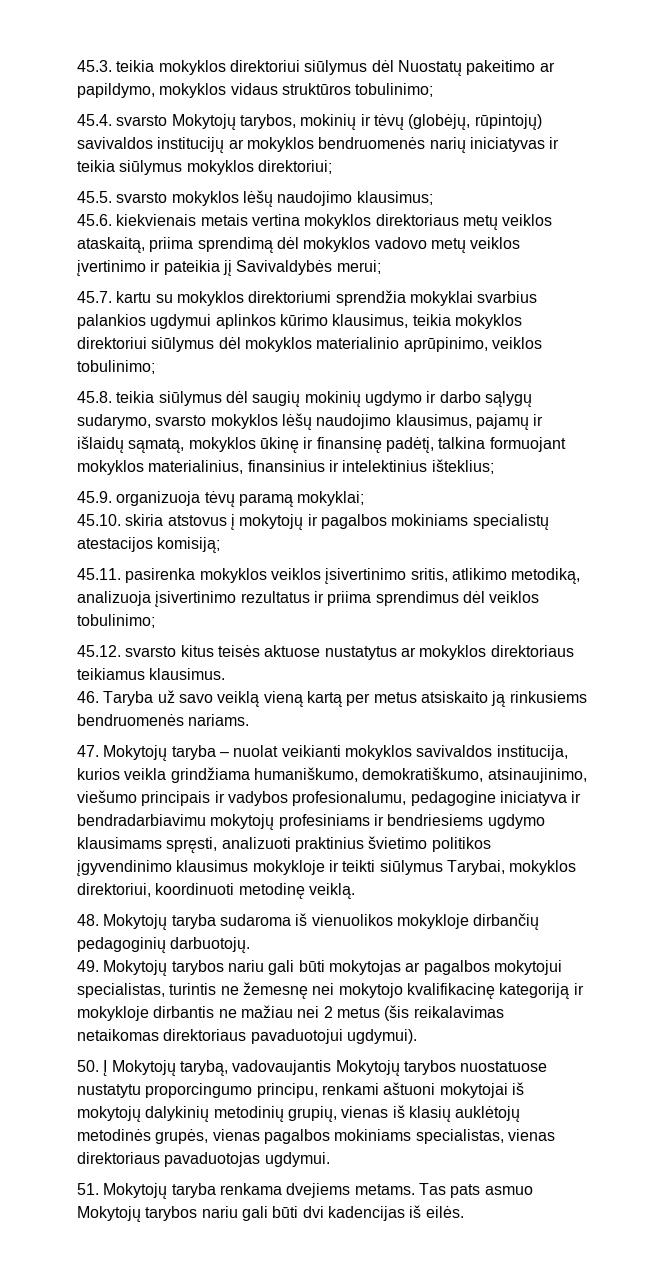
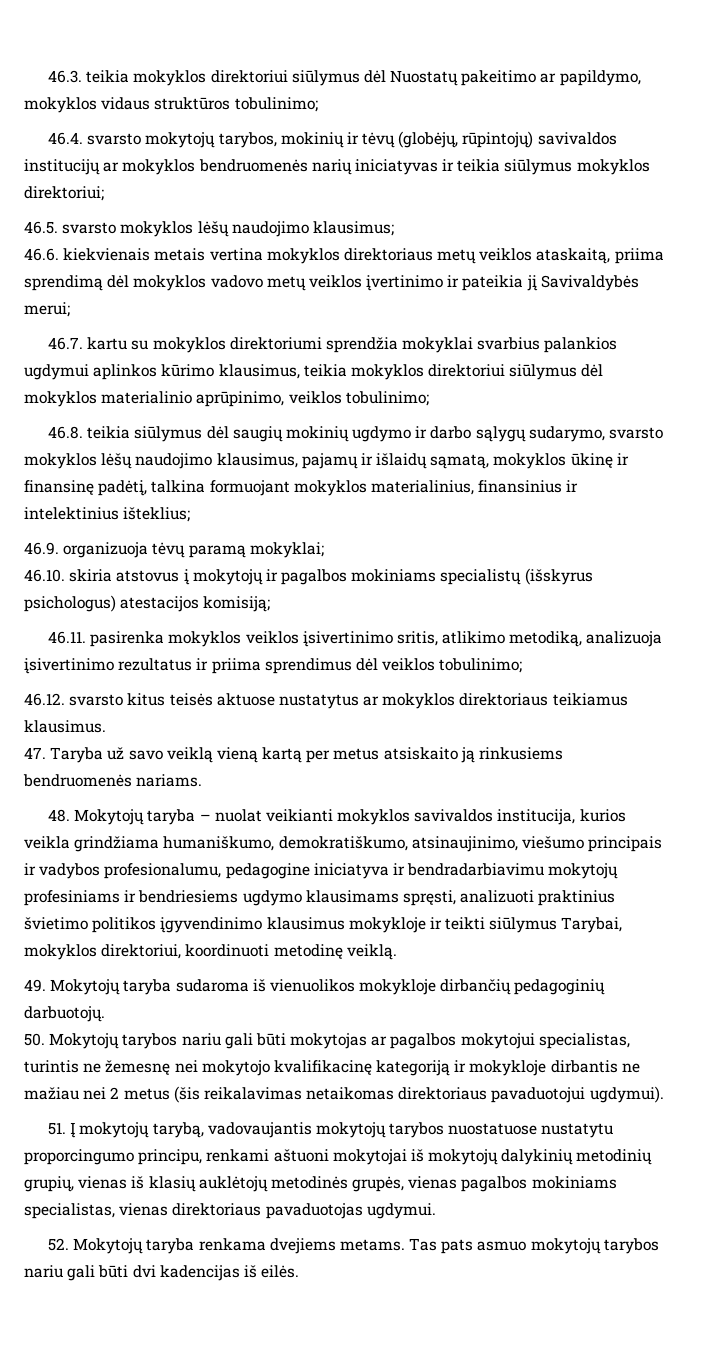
- 45.3. teikia mokyklos direktoriui siūlymus dėl Nuostatų pakeitimo ar papildymo, mokyklos vidaus struktūros tobulinimo;
+ 46.3. teikia mokyklos direktoriui siūlymus dėl Nuostatų pakeitimo ar papildymo, mokyklos vidaus struktūros tobulinimo;
- 45.4. svarsto Mokytojų tarybos, mokinių ir tėvų (globėjų, rūpintojų) savivaldos institucijų ar mokyklos bendruomenės narių iniciatyvas ir teikia siūlymus mokyklos direktoriui;
+ 46.4. svarsto mokytojų tarybos, mokinių ir tėvų (globėjų, rūpintojų) savivaldos institucijų ar mokyklos bendruomenės narių iniciatyvas ir teikia siūlymus mokyklos direktoriui;
- 45.5. svarsto mokyklos lėšų naudojimo klausimus;
+ 46.5. svarsto mokyklos lėšų naudojimo klausimus;
- 45.6. kiekvienais metais vertina mokyklos direktoriaus metų veiklos ataskaitą, priima sprendimą dėl mokyklos vadovo metų veiklos įvertinimo ir pateikia jį Savivaldybės merui;
+ 46.6. kiekvienais metais vertina mokyklos direktoriaus metų veiklos ataskaitą, priima sprendimą dėl mokyklos vadovo metų veiklos įvertinimo ir pateikia jį Savivaldybės merui;
- 45.7. kartu su mokyklos direktoriumi sprendžia mokyklai svarbius palankios ugdymui aplinkos kūrimo klausimus, teikia mokyklos direktoriui siūlymus dėl mokyklos materialinio aprūpinimo, veiklos tobulinimo;
+ 46.7. kartu su mokyklos direktoriumi sprendžia mokyklai svarbius palankios ugdymui aplinkos kūrimo klausimus, teikia mokyklos direktoriui siūlymus dėl mokyklos materialinio aprūpinimo, veiklos tobulinimo;
- 45.8. teikia siūlymus dėl saugių mokinių ugdymo ir darbo sąlygų sudarymo, svarsto mokyklos lėšų naudojimo klausimus, pajamų ir išlaidų sąmatą, mokyklos ūkinę ir finansinę padėtį, talkina formuojant mokyklos materialinius, finansinius ir intelektinius išteklius;
+ 46.8. teikia siūlymus dėl saugių mokinių ugdymo ir darbo sąlygų sudarymo, svarsto mokyklos lėšų naudojimo klausimus, pajamų ir išlaidų sąmatą, mokyklos ūkinę ir finansinę padėtį, talkina formuojant mokyklos materialinius, finansinius ir intelektinius išteklius;
- 45.9. organizuoja tėvų paramą mokyklai;
+ 46.9. organizuoja tėvų paramą mokyklai;
- 45.10. skiria atstovus į mokytojų ir pagalbos mokiniams specialistų atestacijos komisiją;
+ 46.10. skiria atstovus į mokytojų ir pagalbos mokiniams specialistų (išskyrus psichologus) atestacijos komisiją;
- 45.11. pasirenka mokyklos veiklos įsivertinimo sritis, atlikimo metodiką, analizuoja įsivertinimo rezultatus ir priima sprendimus dėl veiklos tobulinimo;
+ 46.11. pasirenka mokyklos veiklos įsivertinimo sritis, atlikimo metodiką, analizuoja įsivertinimo rezultatus ir priima sprendimus dėl veiklos tobulinimo;
- 45.12. svarsto kitus teisės aktuose nustatytus ar mokyklos direktoriaus teikiamus klausimus.
+ 46.12. svarsto kitus teisės aktuose nustatytus ar mokyklos direktoriaus teikiamus klausimus.
- 46. Taryba už savo veiklą vieną kartą per metus atsiskaito ją rinkusiems bendruomenės nariams.
+ 47. Taryba už savo veiklą vieną kartą per metus atsiskaito ją rinkusiems bendruomenės nariams.
- 47. Mokytojų taryba – nuolat veikianti mokyklos savivaldos institucija, kurios veikla grindžiama humaniškumo, demokratiškumo, atsinaujinimo, viešumo principais ir vadybos profesionalumu, pedagogine iniciatyva ir bendradarbiavimu mokytojų profesiniams ir bendriesiems ugdymo klausimams spręsti, analizuoti praktinius švietimo politikos įgyvendinimo klausimus mokykloje ir teikti siūlymus Tarybai, mokyklos direktoriui, koordinuoti metodinę veiklą.
+ 48. Mokytojų taryba – nuolat veikianti mokyklos savivaldos institucija, kurios veikla grindžiama humaniškumo, demokratiškumo, atsinaujinimo, viešumo principais ir vadybos profesionalumu, pedagogine iniciatyva ir bendradarbiavimu mokytojų profesiniams ir bendriesiems ugdymo klausimams spręsti, analizuoti praktinius švietimo politikos įgyvendinimo klausimus mokykloje ir teikti siūlymus Tarybai, mokyklos direktoriui, koordinuoti metodinę veiklą.
- 48. Mokytojų taryba sudaroma iš vienuolikos mokykloje dirbančių pedagoginių darbuotojų.
+ 49. Mokytojų taryba sudaroma iš vienuolikos mokykloje dirbančių pedagoginių darbuotojų.
- 49. Mokytojų tarybos nariu gali būti mokytojas ar pagalbos mokytojui specialistas, turintis ne žemesnę nei mokytojo kvalifikacinę kategoriją ir mokykloje dirbantis ne mažiau nei 2 metus (šis reikalavimas netaikomas direktoriaus pavaduotojui ugdymui).
+ 50. Mokytojų tarybos nariu gali būti mokytojas ar pagalbos mokytojui specialistas, turintis ne žemesnę nei mokytojo kvalifikacinę kategoriją ir mokykloje dirbantis ne mažiau nei 2 metus (šis reikalavimas netaikomas direktoriaus pavaduotojui ugdymui).
- 50. Į Mokytojų tarybą, vadovaujantis Mokytojų tarybos nuostatuose nustatytu proporcingumo principu, renkami aštuoni mokytojai iš mokytojų dalykinių metodinių grupių, vienas iš klasių auklėtojų metodinės grupės, vienas pagalbos mokiniams specialistas, vienas direktoriaus pavaduotojas ugdymui.
+ 51. Į mokytojų tarybą, vadovaujantis mokytojų tarybos nuostatuose nustatytu proporcingumo principu, renkami aštuoni mokytojai iš mokytojų dalykinių metodinių grupių, vienas iš klasių auklėtojų metodinės grupės, vienas pagalbos mokiniams specialistas, vienas direktoriaus pavaduotojas ugdymui.
- 51. Mokytojų taryba renkama dvejiems metams.
+ 52. Mokytojų taryba renkama dvejiems metams.
- Tas pats asmuo Mokytojų tarybos nariu gali būti dvi kadencijas iš eilės.
+ Tas pats asmuo mokytojų tarybos nariu gali būti dvi kadencijas iš eilės.

